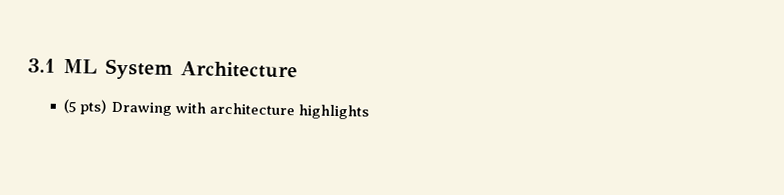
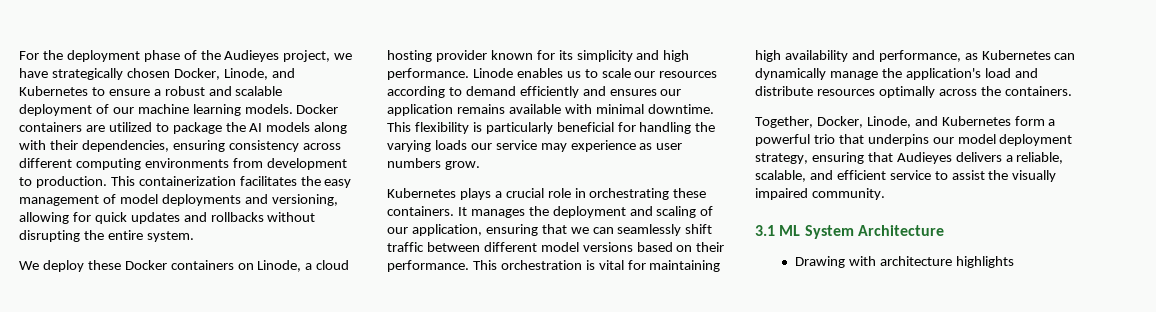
+ For the deployment phase of the Audieyes project, we have strategically chosen Docker, Linode, and Kubernetes to ensure a robust and scalable deployment of our machine learning models. Docker containers are utilized to package the AI models along with their dependencies, ensuring consistency across different computing environments from development to production. This containerization facilitates the easy management of model deployments and versioning, allowing for quick updates and rollbacks without disrupting the entire system.
+ We deploy these Docker containers on Linode, a cloud hosting provider known for its simplicity and high performance. Linode enables us to scale our resources according to demand efficiently and ensures our application remains available with minimal downtime. This flexibility is particularly beneficial for handling the varying loads our service may experience as user numbers grow.
+ Kubernetes plays a crucial role in orchestrating these containers. It manages the deployment and scaling of our application, ensuring that we can seamlessly shift traffic between different model versions based on their performance. This orchestration is vital for maintaining high availability and performance, as Kubernetes can dynamically manage the application's load and distribute resources optimally across the containers.
+ Together, Docker, Linode, and Kubernetes form a powerful trio that underpins our model deployment strategy, ensuring that Audieyes delivers a reliable, scalable, and efficient service to assist the visually impaired community.
- (5 pts) Drawing with architecture highlights
+ Drawing with architecture highlights

